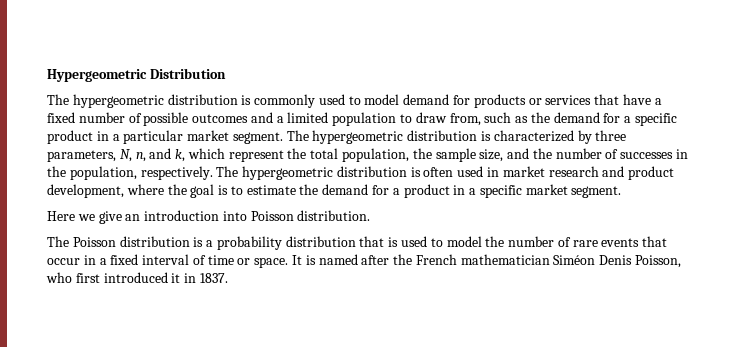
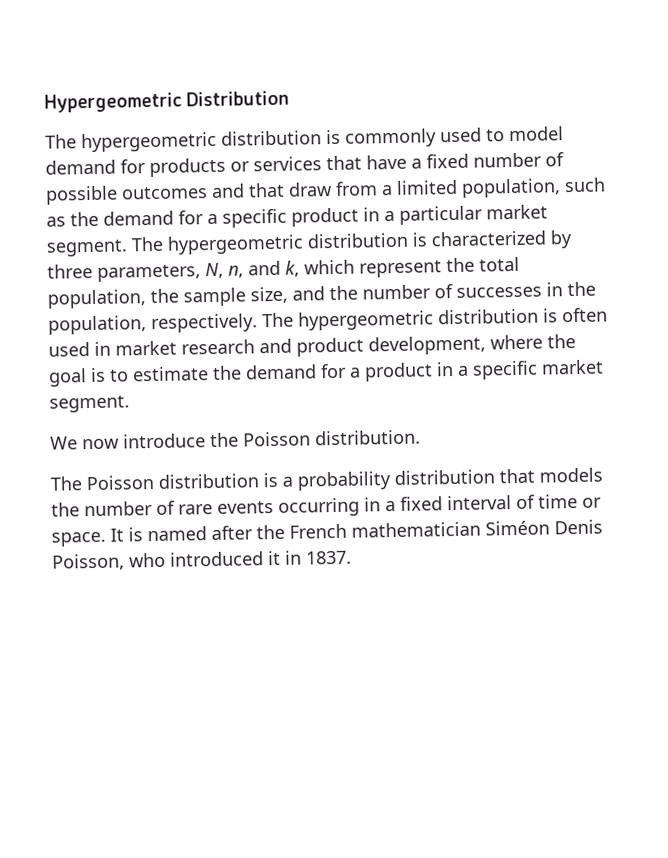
- The hypergeometric distribution is commonly used to model demand for products or services that have a fixed number of possible outcomes and a limited population to draw from, such as the demand for a specific product in a particular market segment.
+ The hypergeometric distribution is commonly used to model demand for products or services that have a fixed number of possible outcomes and that draw from a limited population, such as the demand for a specific product in a particular market segment.
- Here we give an introduction into Poisson distribution.
+ We now introduce the Poisson distribution.
- The Poisson distribution is a probability distribution that is used to model the number of rare events that occur in a fixed interval of time or space.
+ The Poisson distribution is a probability distribution that models the number of rare events occurring in a fixed interval of time or space.
- It is named after the French mathematician Siméon Denis Poisson, who first introduced it in 1837.
+ It is named after the French mathematician Siméon Denis Poisson, who introduced it in 1837.

